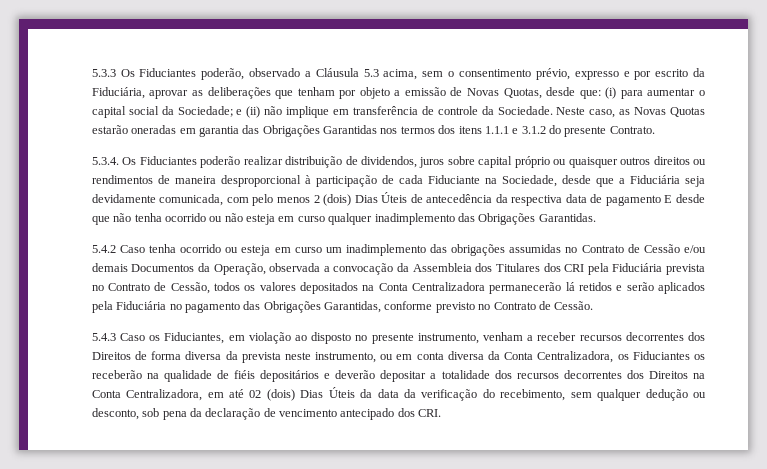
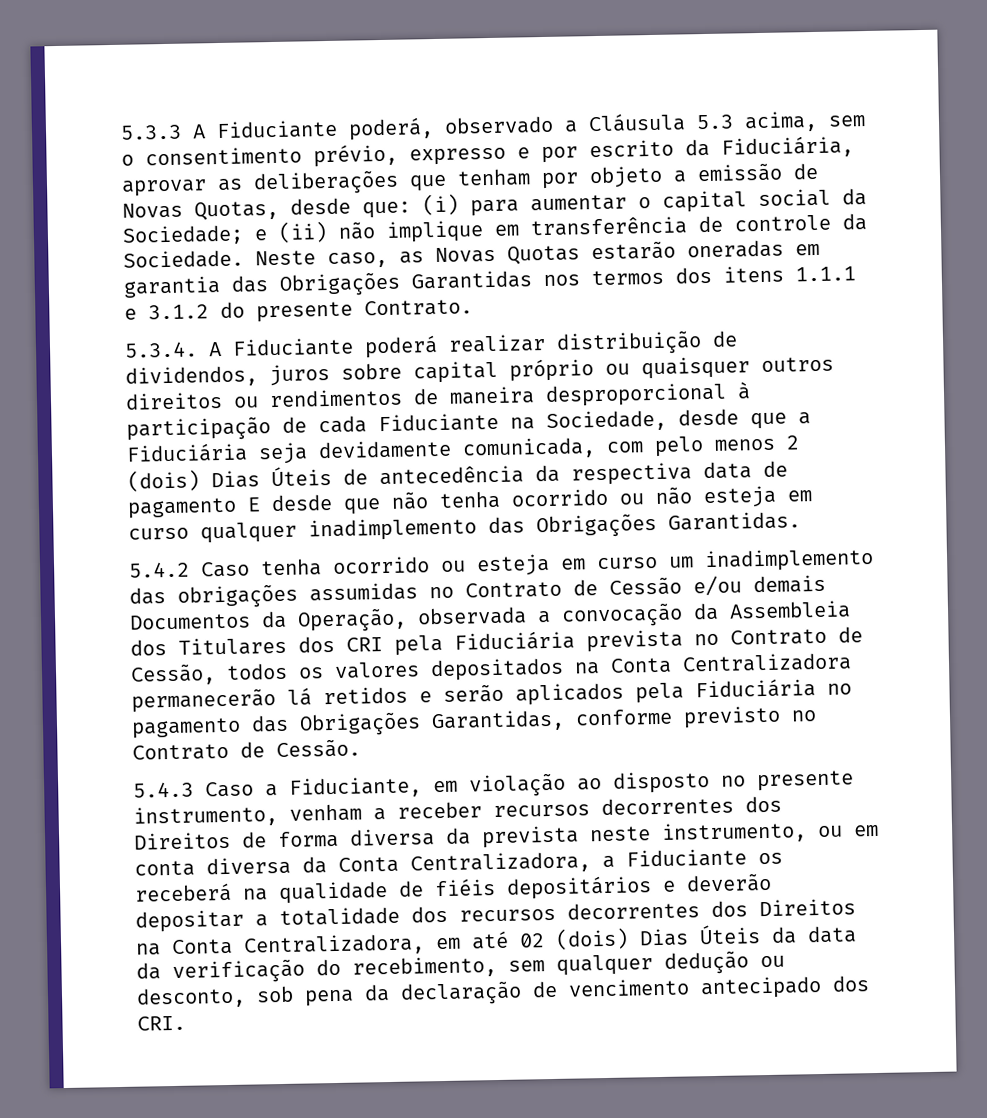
- 5.3.3 Os Fiduciantes poderão, observado a Cláusula 5.3 acima, sem o consentimento prévio, expresso e por escrito da Fiduciária, aprovar as deliberações que tenham por objeto a emissão de Novas Quotas, desde que: (i) para aumentar o capital social da Sociedade; e (ii) não implique em transferência de controle da Sociedade.
+ 5.3.3 A Fiduciante poderá, observado a Cláusula 5.3 acima, sem o consentimento prévio, expresso e por escrito da Fiduciária, aprovar as deliberações que tenham por objeto a emissão de Novas Quotas, desde que: (i) para aumentar o capital social da Sociedade; e (ii) não implique em transferência de controle da Sociedade.
- 5.3.4. Os Fiduciantes poderão realizar distribuição de dividendos, juros sobre capital próprio ou quaisquer outros direitos ou rendimentos de maneira desproporcional à participação de cada Fiduciante na Sociedade, desde que a Fiduciária seja devidamente comunicada, com pelo menos 2 (dois) Dias Úteis de antecedência da respectiva data de pagamento E desde que não tenha ocorrido ou não esteja em curso qualquer inadimplemento das Obrigações Garantidas.
+ 5.3.4. A Fiduciante poderá realizar distribuição de dividendos, juros sobre capital próprio ou quaisquer outros direitos ou rendimentos de maneira desproporcional à participação de cada Fiduciante na Sociedade, desde que a Fiduciária seja devidamente comunicada, com pelo menos 2 (dois) Dias Úteis de antecedência da respectiva data de pagamento E desde que não tenha ocorrido ou não esteja em curso qualquer inadimplemento das Obrigações Garantidas.
- 5.4.3 Caso os Fiduciantes, em violação ao disposto no presente instrumento, venham a receber recursos decorrentes dos Direitos de forma diversa da prevista neste instrumento, ou em conta diversa da Conta Centralizadora, os Fiduciantes os receberão na qualidade de fiéis depositários e deverão depositar a totalidade dos recursos decorrentes dos Direitos na Conta Centralizadora, em até 02 (dois) Dias Úteis da data da verificação do recebimento, sem qualquer dedução ou desconto, sob pena da declaração de vencimento antecipado dos CRI.
+ 5.4.3 Caso a Fiduciante, em violação ao disposto no presente instrumento, venham a receber recursos decorrentes dos Direitos de forma diversa da prevista neste instrumento, ou em conta diversa da Conta Centralizadora, a Fiduciante os receberá na qualidade de fiéis depositários e deverão depositar a totalidade dos recursos decorrentes dos Direitos na Conta Centralizadora, em até 02 (dois) Dias Úteis da data da verificação do recebimento, sem qualquer dedução ou desconto, sob pena da declaração de vencimento antecipado dos CRI.

